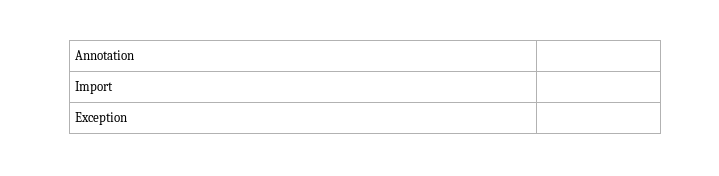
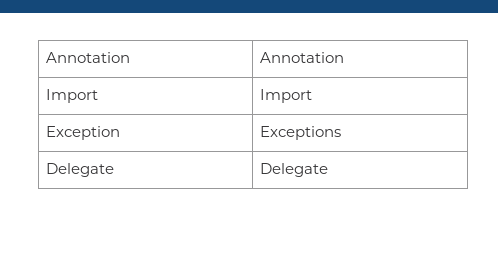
- Annotation |
+ Annotation | Annotation
- Import |
+ Import | Import
- Exception |
+ Exception | Exceptions
+ Delegate | Delegate

